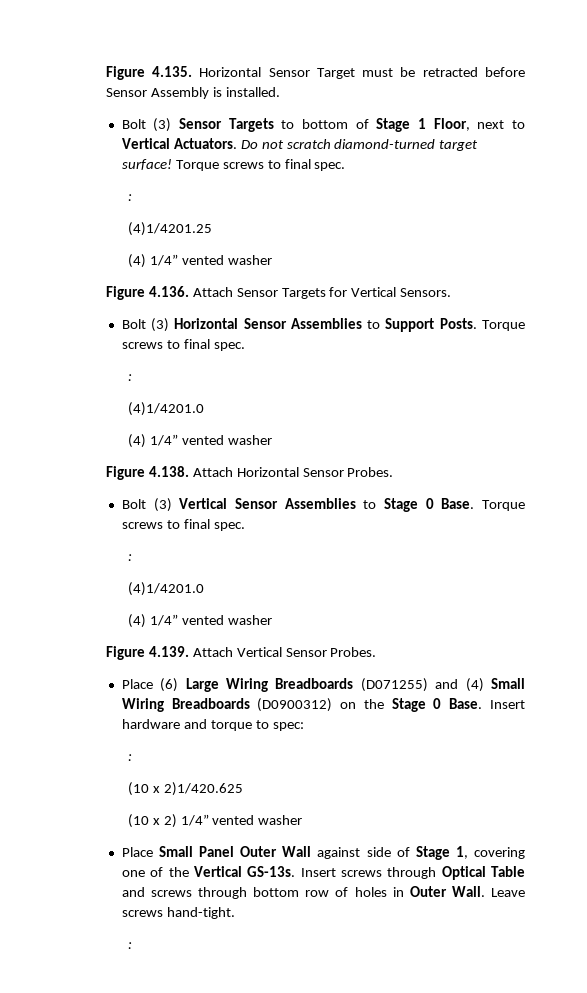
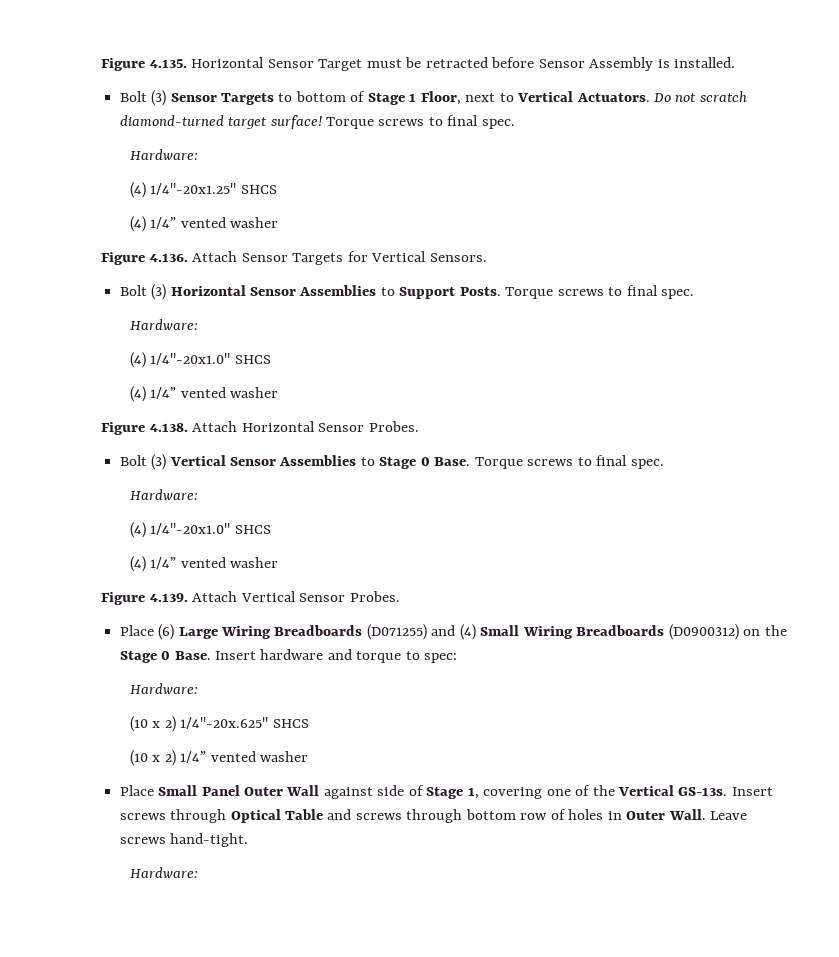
  Do not scratch diamond-turned target surface! Torque screws to final spec.
- :
- (4)1/4201.25
+ Hardware:
+ (4) 1/4"-20x1.25" SHCS
  Bolt (3) Horizontal Sensor Assemblies to Support Posts. Torque screws to final spec.
- :
- (4)1/4201.0
+ Hardware:
+ (4) 1/4"-20x1.0" SHCS
  Bolt (3) Vertical Sensor Assemblies to Stage 0 Base. Torque screws to final spec.
- :
- (4)1/4201.0
+ Hardware:
+ (4) 1/4"-20x1.0" SHCS
  Insert hardware and torque to spec:
- :
- (10 x 2)1/420.625
+ Hardware:
+ (10 x 2) 1/4"-20x.625" SHCS
  Leave screws hand-tight.
- :
+ Hardware:

